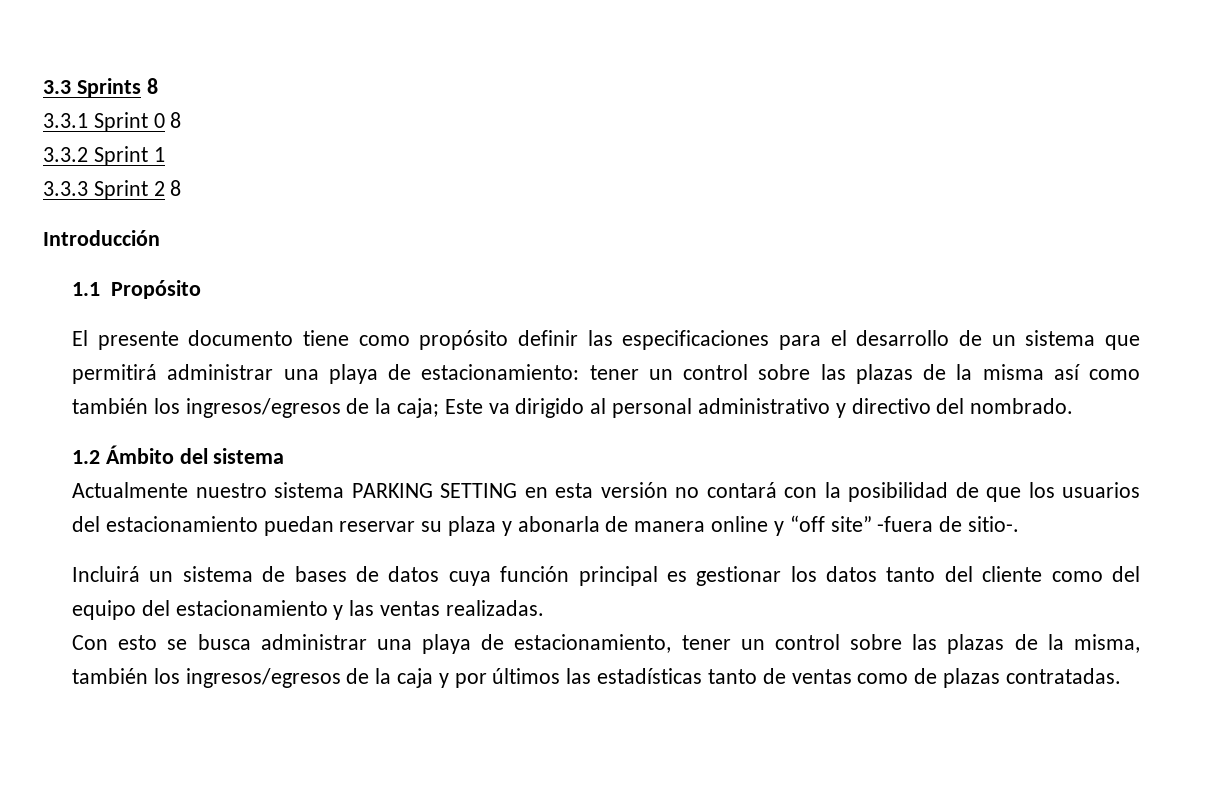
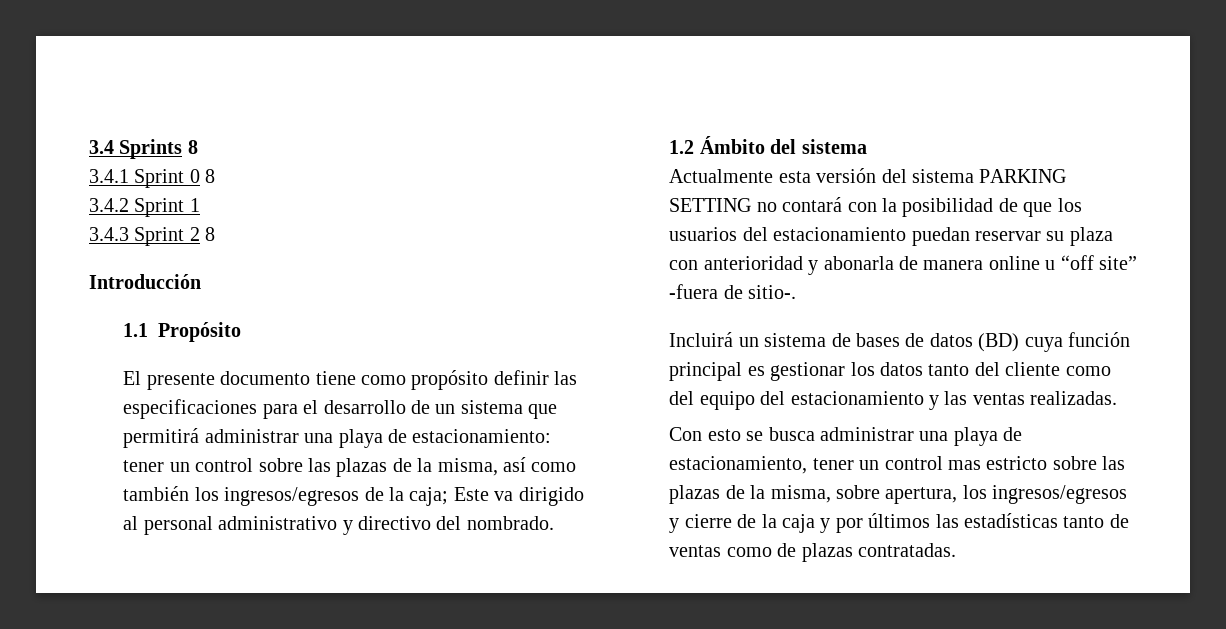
- 3.3 Sprints 8
+ 3.4 Sprints 8
- 3.3.1 Sprint 0 8
+ 3.4.1 Sprint 0 8
- 3.3.2 Sprint 1
+ 3.4.2 Sprint 1
- 3.3.3 Sprint 2 8
+ 3.4.3 Sprint 2 8
- El presente documento tiene como propósito definir las especificaciones para el desarrollo de un sistema que permitirá administrar una playa de estacionamiento: tener un control sobre las plazas de la misma así como también los ingresos/egresos de la caja; Este va dirigido al personal administrativo y directivo del nombrado.
+ El presente documento tiene como propósito definir las especificaciones para el desarrollo de un sistema que permitirá administrar una playa de estacionamiento: tener un control sobre las plazas de la misma, así como también los ingresos/egresos de la caja; Este va dirigido al personal administrativo y directivo del nombrado.
- Actualmente nuestro sistema PARKING SETTING en esta versión no contará con la posibilidad de que los usuarios del estacionamiento puedan reservar su plaza y abonarla de manera online y “off site” -fuera de sitio-.
+ Actualmente esta versión del sistema PARKING SETTING no contará con la posibilidad de que los usuarios del estacionamiento puedan reservar su plaza con anterioridad y abonarla de manera online u “off site” -fuera de sitio-.
- Incluirá un sistema de bases de datos cuya función principal es gestionar los datos tanto del cliente como del equipo del estacionamiento y las ventas realizadas.
+ Incluirá un sistema de bases de datos (BD) cuya función principal es gestionar los datos tanto del cliente como del equipo del estacionamiento y las ventas realizadas.
- Con esto se busca administrar una playa de estacionamiento, tener un control sobre las plazas de la misma, también los ingresos/egresos de la caja y por últimos las estadísticas tanto de ventas como de plazas contratadas.
+ Con esto se busca administrar una playa de estacionamiento, tener un control mas estricto sobre las plazas de la misma, sobre apertura, los ingresos/egresos y cierre de la caja y por últimos las estadísticas tanto de ventas como de plazas contratadas.

